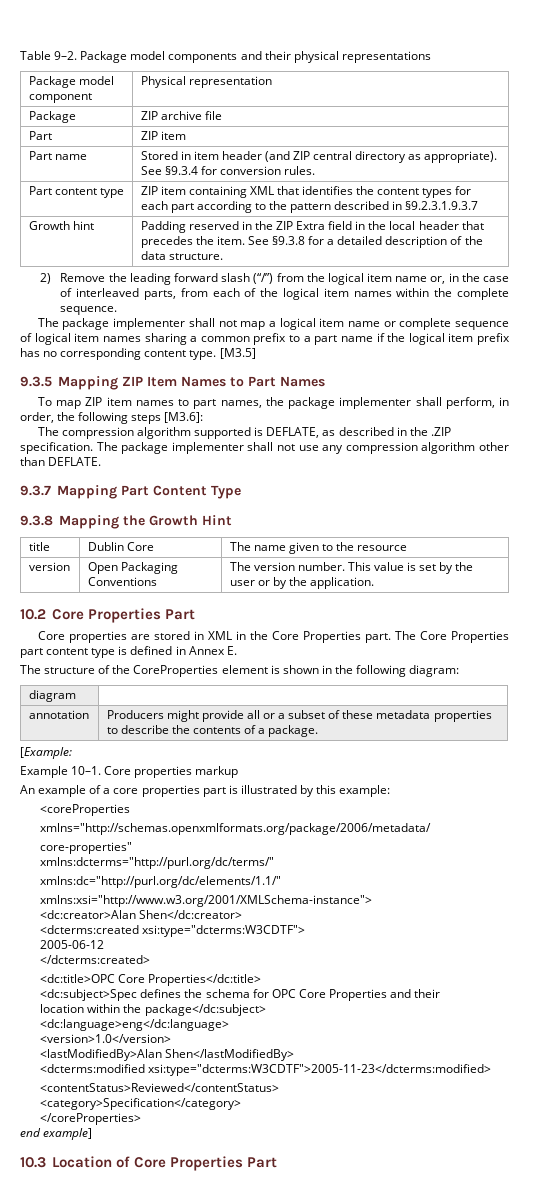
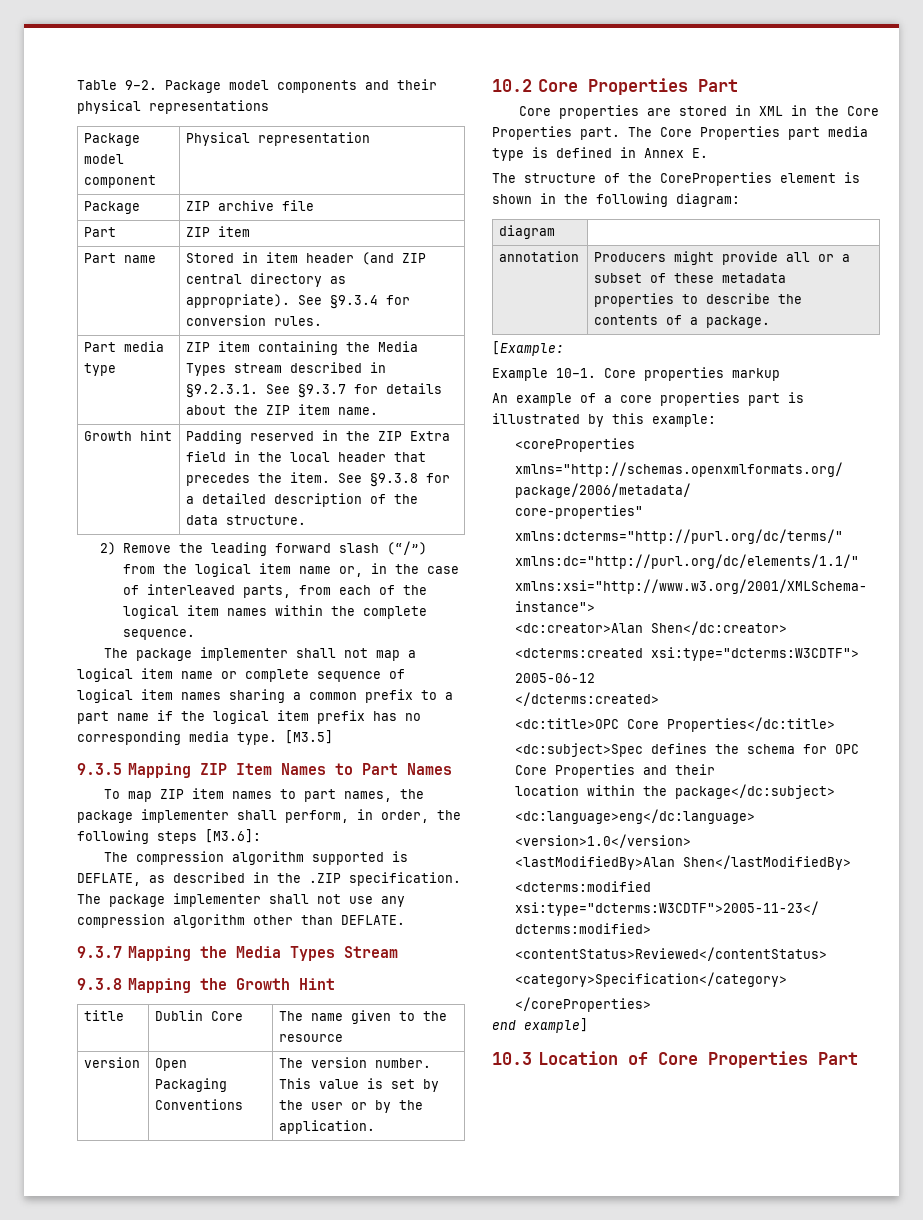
- Part content type | ZIP item containing XML that identifies the content types for each part according to the pattern described in §9.2.3.1.9.3.7
+ Part media type | ZIP item containing the Media Types stream described in §9.2.3.1. See §9.3.7 for details about the ZIP item name.
- The package implementer shall not map a logical item name or complete sequence of logical item names sharing a common prefix to a part name if the logical item prefix has no corresponding content type.
+ The package implementer shall not map a logical item name or complete sequence of logical item names sharing a common prefix to a part name if the logical item prefix has no corresponding media type.
- 9.3.7 Mapping Part Content Type
+ 9.3.7 Mapping the Media Types Stream
- The Core Properties part content type is defined in Annex E.
+ The Core Properties part media type is defined in Annex E.

